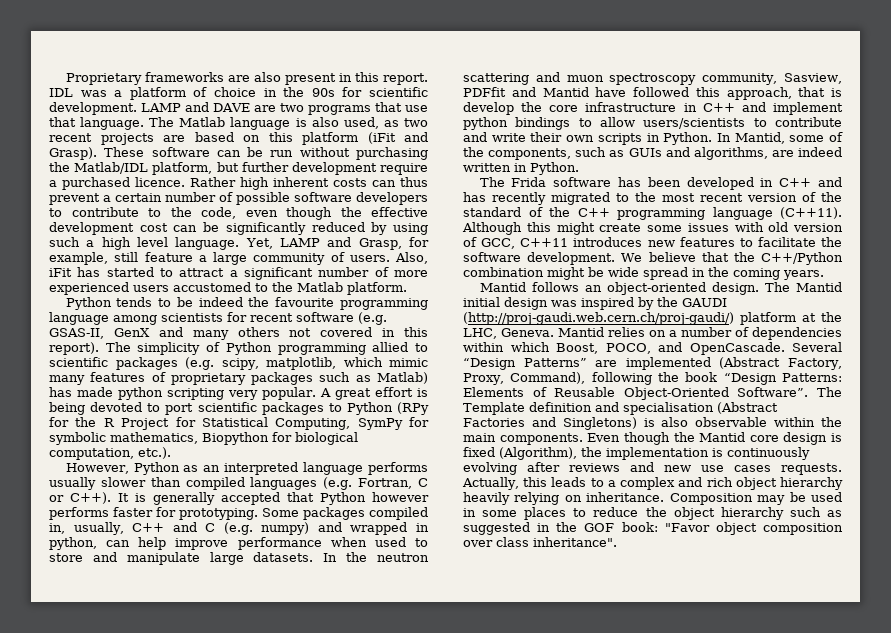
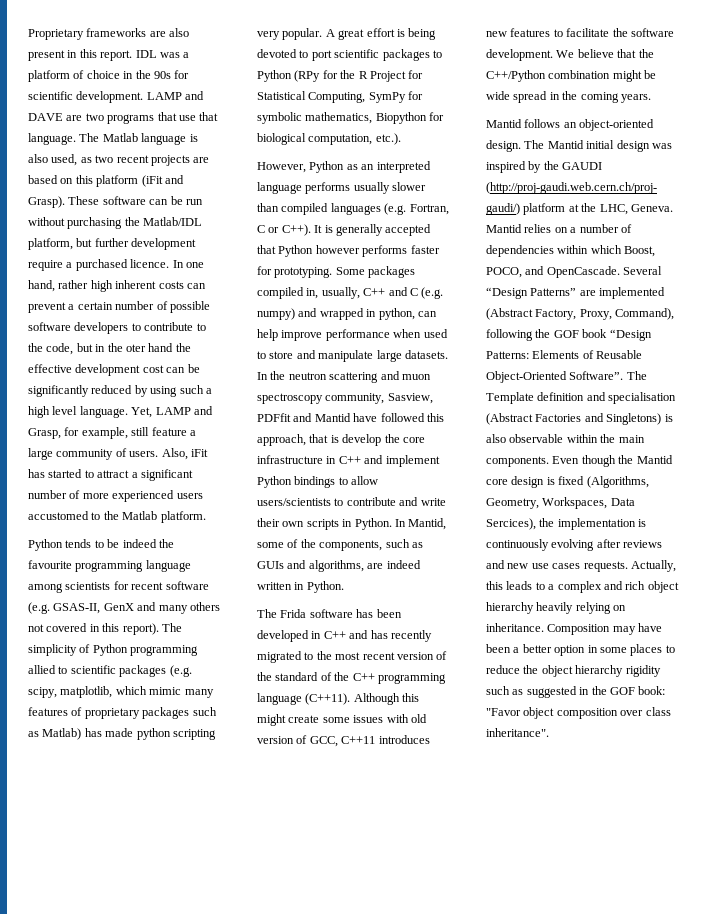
- Rather high inherent costs can thus prevent a certain number of possible software developers to contribute to the code, even though the effective development cost can be significantly reduced by using such a high level language.
+ In one hand, rather high inherent costs can prevent a certain number of possible software developers to contribute to the code, but in the oter hand the effective development cost can be significantly reduced by using such a high level language.
- In the neutron scattering and muon spectroscopy community, Sasview, PDFfit and Mantid have followed this approach, that is develop the core infrastructure in C++ and implement python bindings to allow users/scientists to contribute and write their own scripts in Python.
+ In the neutron scattering and muon spectroscopy community, Sasview, PDFfit and Mantid have followed this approach, that is develop the core infrastructure in C++ and implement Python bindings to allow users/scientists to contribute and write their own scripts in Python.
- Several “Design Patterns” are implemented (Abstract Factory, Proxy, Command), following the book “Design Patterns: Elements of Reusable Object-Oriented Software”.
+ Several “Design Patterns” are implemented (Abstract Factory, Proxy, Command), following the GOF book “Design Patterns: Elements of Reusable Object-Oriented Software”.
- Even though the Mantid core design is fixed (Algorithm), the implementation is continuously evolving after reviews and new use cases requests.
+ Even though the Mantid core design is fixed (Algorithms, Geometry, Workspaces, Data Sercices), the implementation is continuously evolving after reviews and new use cases requests.
- Composition may be used in some places to reduce the object hierarchy such as suggested in the GOF book: "Favor object composition over class inheritance".
+ Composition may have been a better option in some places to reduce the object hierarchy rigidity such as suggested in the GOF book: "Favor object composition over class inheritance".

